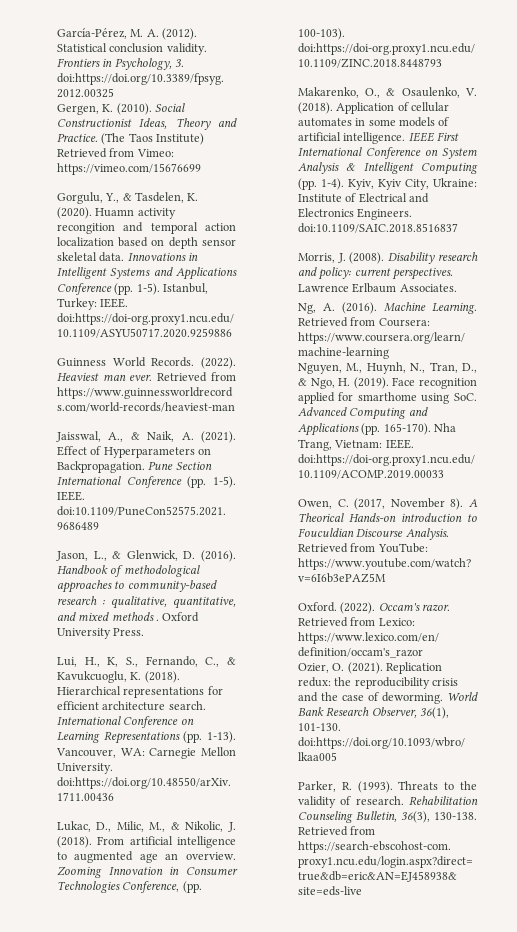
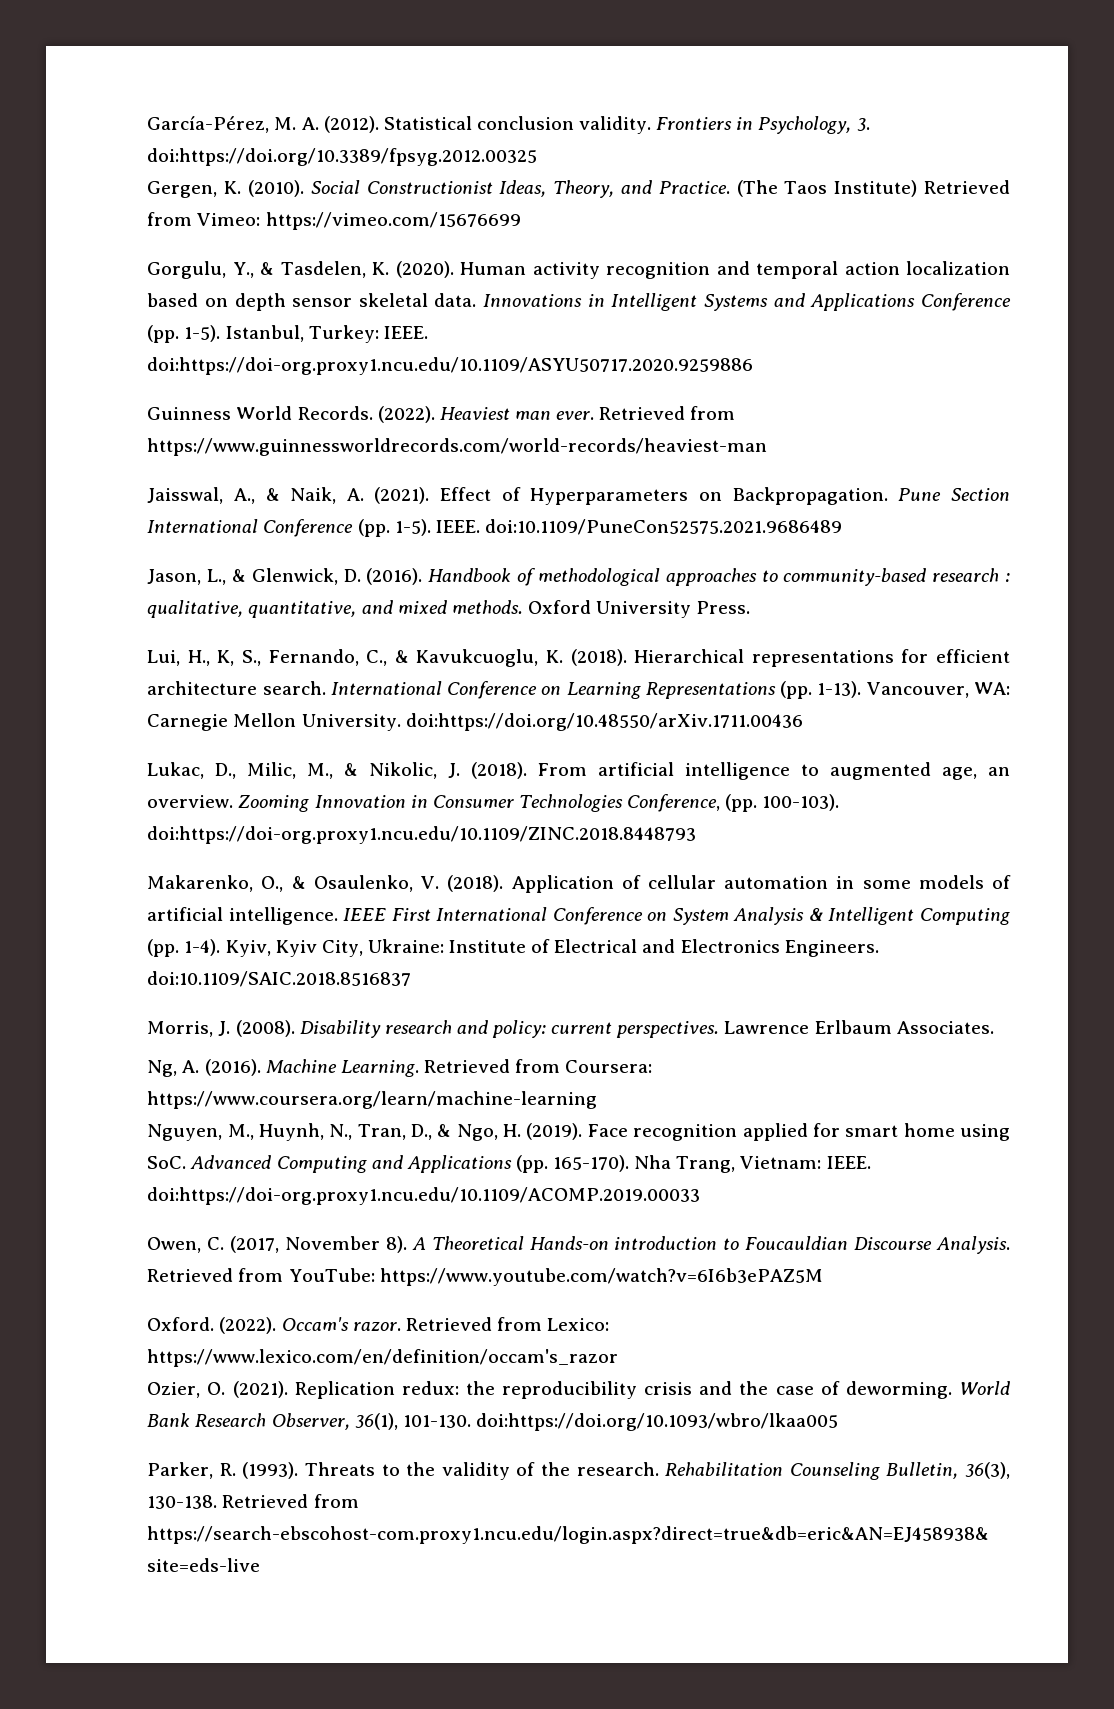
- Social Constructionist Ideas, Theory and Practice.
+ Social Constructionist Ideas, Theory, and Practice.
- Huamn activity recongition and temporal action localization based on depth sensor skeletal data.
+ Human activity recognition and temporal action localization based on depth sensor skeletal data.
- Handbook of methodological approaches to community-based research : qualitative, quantitative, and mixed methods .
+ Handbook of methodological approaches to community-based research : qualitative, quantitative, and mixed methods.
- From artificial intelligence to augmented age an overview.
+ From artificial intelligence to augmented age, an overview.
- Application of cellular automates in some models of artificial intelligence.
+ Application of cellular automation in some models of artificial intelligence.
- Face recognition applied for smarthome using SoC. Advanced Computing and Applications (pp. 165-170).
+ Face recognition applied for smart home using SoC. Advanced Computing and Applications (pp. 165-170).
- A Theorical Hands-on introduction to Fouculdian Discourse Analysis.
+ A Theoretical Hands-on introduction to Foucauldian Discourse Analysis.
- Threats to the validity of research.
+ Threats to the validity of the research.

